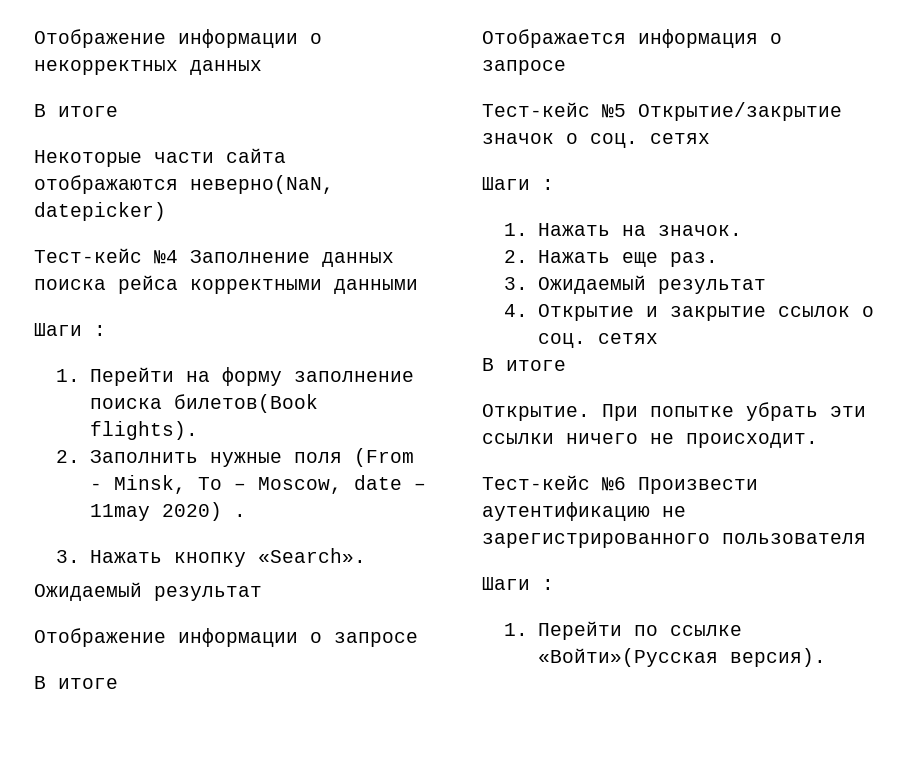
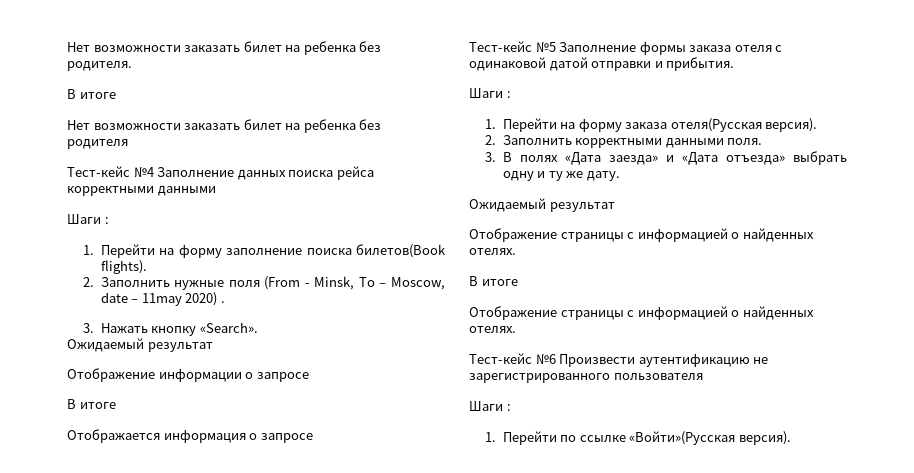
- Отображение информации о некорректных данных
+ Нет возможности заказать билет на ребенка без родителя.
  В итоге
- Некоторые части сайта отображаются неверно(NaN, datepicker)
+ Нет возможности заказать билет на ребенка без родителя
- Тест-кейс №5 Открытие/закрытие значок о соц. сетях
+ Тест-кейс №5 Заполнение формы заказа отеля с одинаковой датой отправки и прибытия.
  Шаги :
- 1. Нажать на значок.
- 2. Нажать еще раз.
- 3. Ожидаемый результат
- 4. Открытие и закрытие ссылок о соц. сетях
+ 1. Перейти на форму заказа отеля(Русская версия).
+ 2. Заполнить корректными данными поля.
+ 3. В полях «Дата заезда» и «Дата отъезда» выбрать одну и ту же дату.
+ Ожидаемый результат
+ Отображение страницы с информацией о найденных отелях.
  В итоге
- Открытие. При попытке убрать эти ссылки ничего не происходит.
+ Отображение страницы с информацией о найденных отелях.

